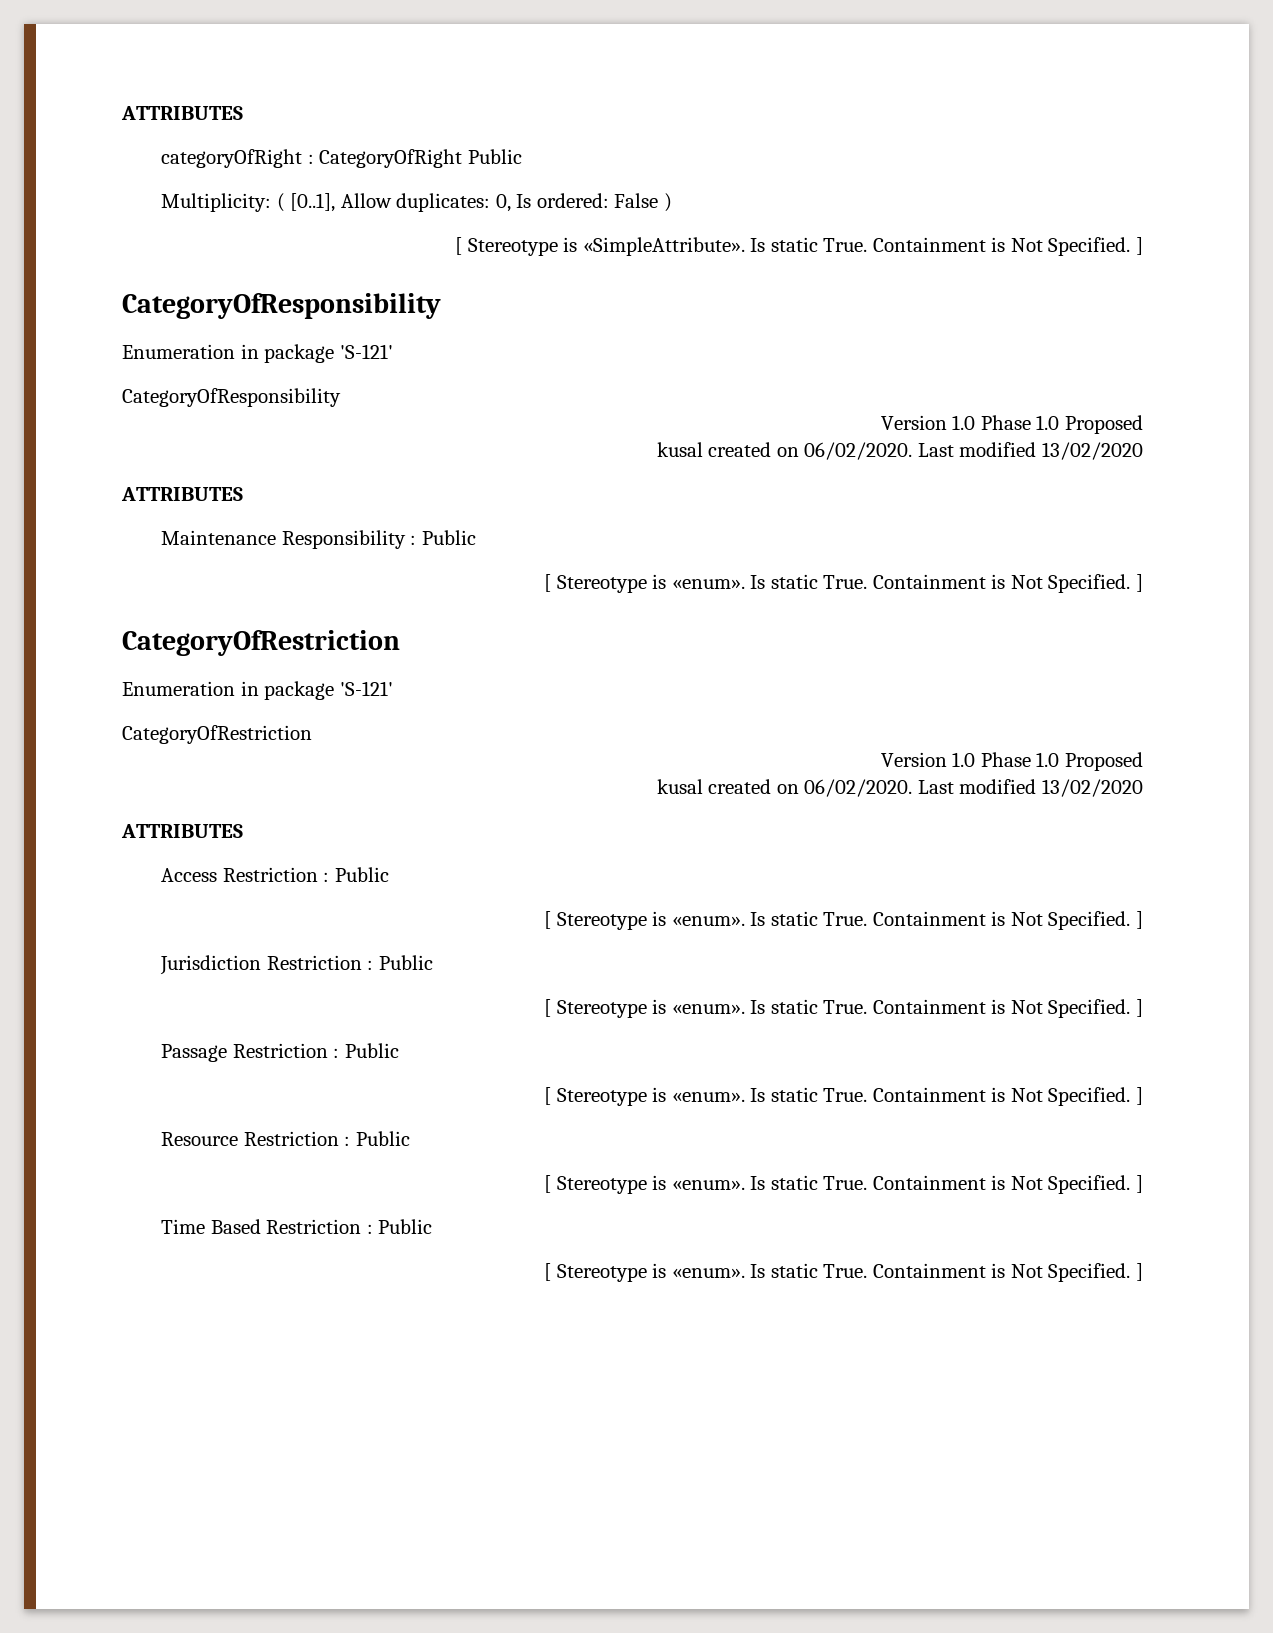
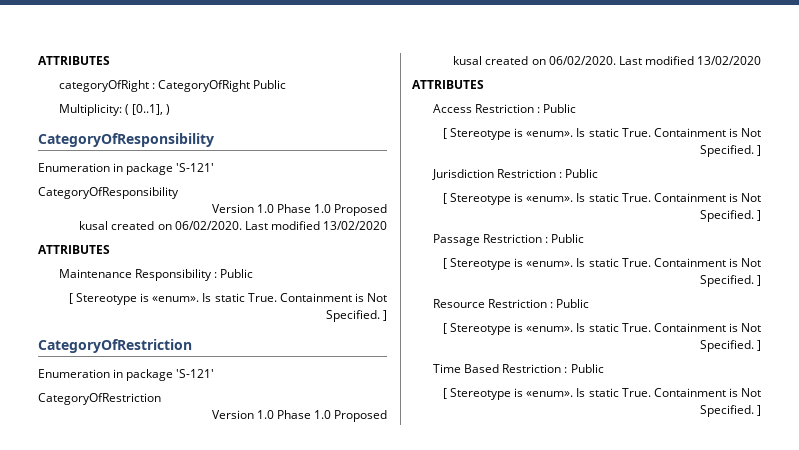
- Multiplicity: ( [0..1], Allow duplicates: 0, Is ordered: False )
- [ Stereotype is «SimpleAttribute». Is static True. Containment is Not Specified. ]
+ Multiplicity: ( [0..1], )

